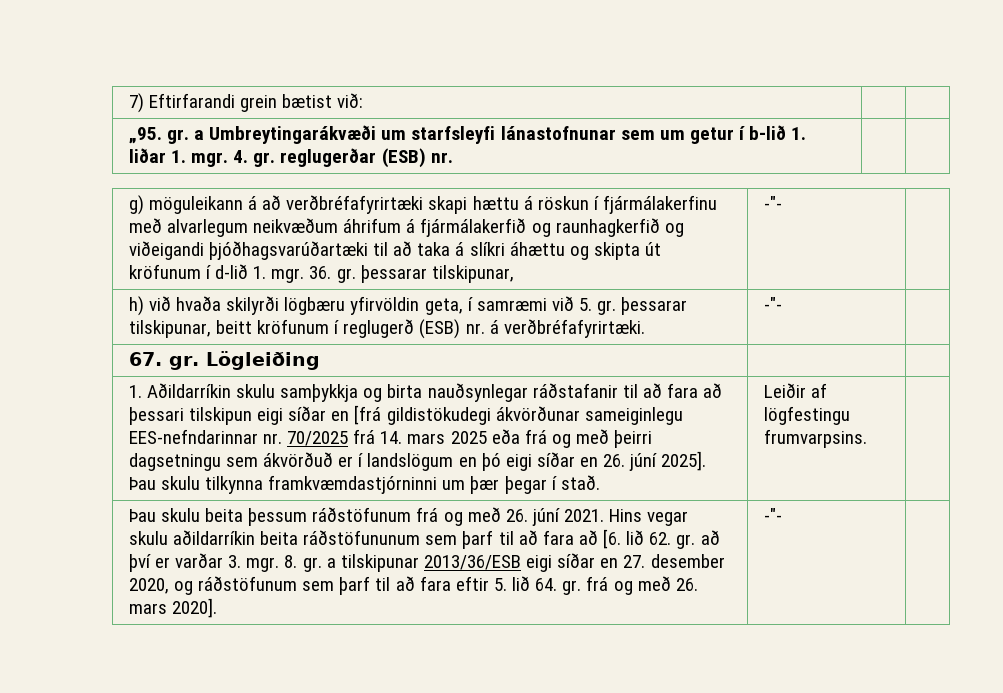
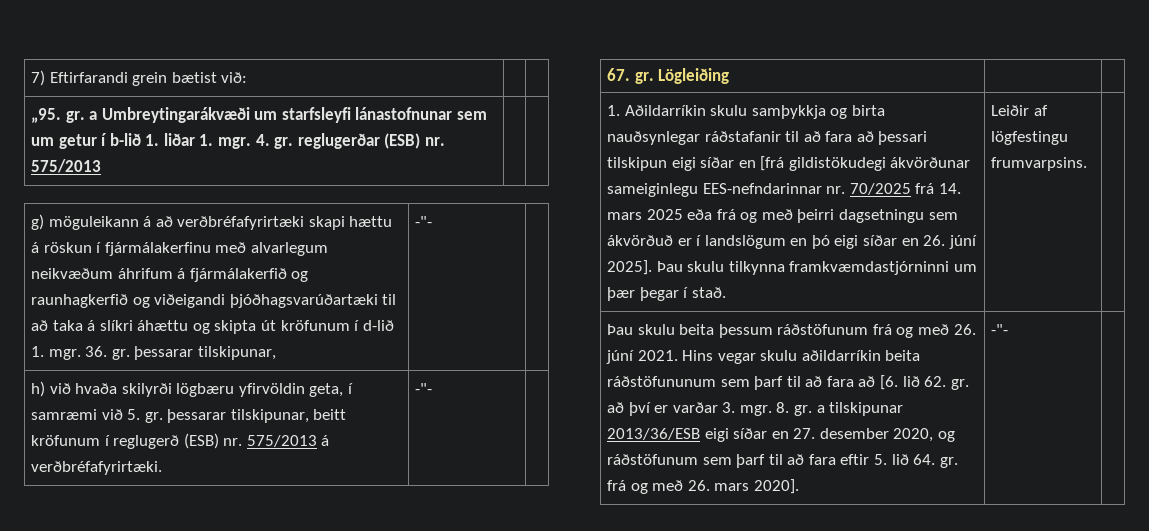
- „95. gr. a Umbreytingarákvæði um starfsleyfi lánastofnunar sem um getur í b-lið 1. liðar 1. mgr. 4. gr. reglugerðar (ESB) nr. | |
+ „95. gr. a Umbreytingarákvæði um starfsleyfi lánastofnunar sem um getur í b-lið 1. liðar 1. mgr. 4. gr. reglugerðar (ESB) nr. 575/2013 | |
- h) við hvaða skilyrði lögbæru yfirvöldin geta, í samræmi við 5. gr. þessarar tilskipunar, beitt kröfunum í reglugerð (ESB) nr. á verðbréfafyrirtæki. | -"- |
+ h) við hvaða skilyrði lögbæru yfirvöldin geta, í samræmi við 5. gr. þessarar tilskipunar, beitt kröfunum í reglugerð (ESB) nr. 575/2013 á verðbréfafyrirtæki. | -"- |

